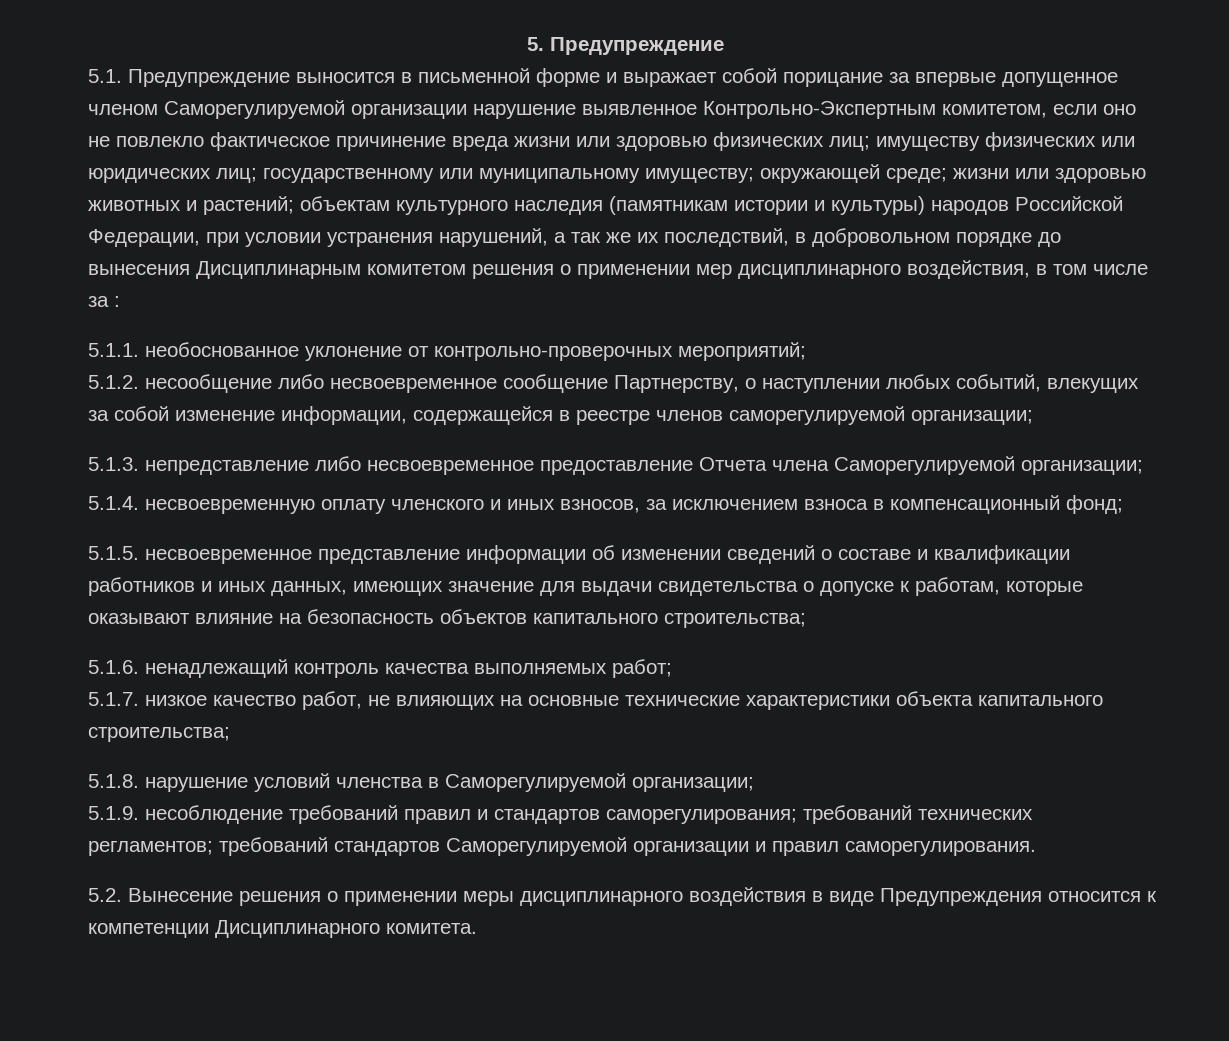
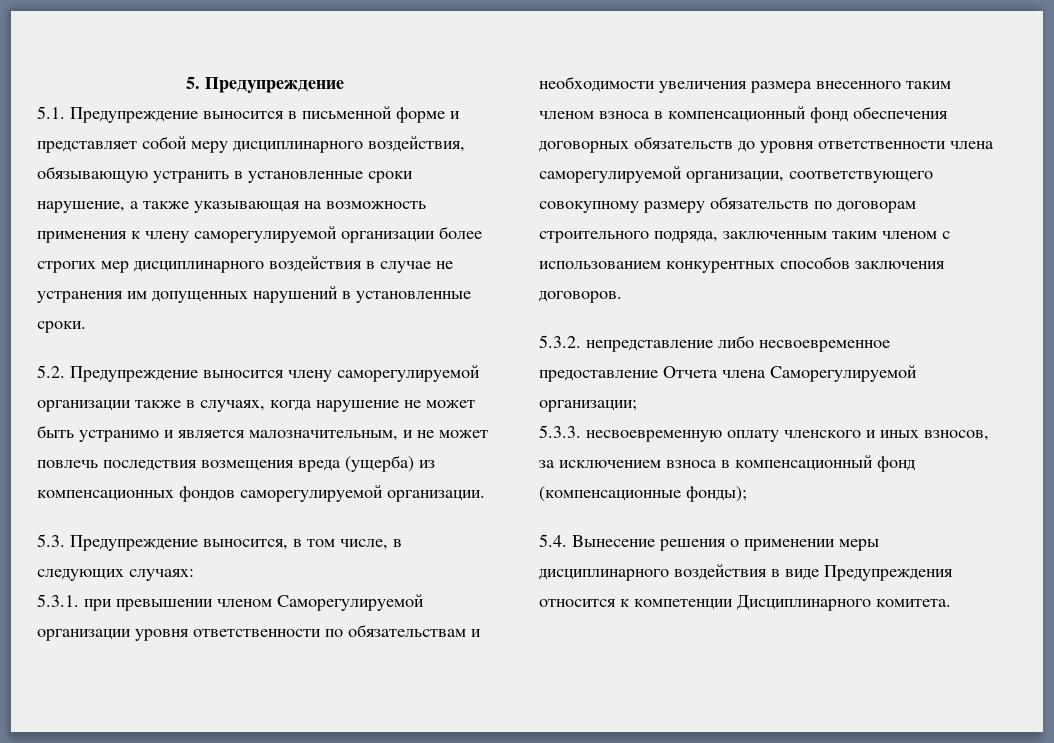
- 5.1. Предупреждение выносится в письменной форме и выражает собой порицание за впервые допущенное членом Саморегулируемой организации нарушение выявленное Контрольно-Экспертным комитетом, если оно не повлекло фактическое причинение вреда жизни или здоровью физических лиц; имуществу физических или юридических лиц; государственному или муниципальному имуществу; окружающей среде; жизни или здоровью животных и растений; объектам культурного наследия (памятникам истории и культуры) народов Российской Федерации, при условии устранения нарушений, а так же их последствий, в добровольном порядке до вынесения Дисциплинарным комитетом решения о применении мер дисциплинарного воздействия, в том числе за :
- 5.1.1. необоснованное уклонение от контрольно-проверочных мероприятий;
- 5.1.2. несообщение либо несвоевременное сообщение Партнерству, о наступлении любых событий, влекущих за собой изменение информации, содержащейся в реестре членов саморегулируемой организации;
- 5.1.3. непредставление либо несвоевременное предоставление Отчета члена Саморегулируемой организации;
+ 5.1. Предупреждение выносится в письменной форме и представляет собой меру дисциплинарного воздействия, обязывающую устранить в установленные сроки нарушение, а также указывающая на возможность применения к члену саморегулируемой организации более строгих мер дисциплинарного воздействия в случае не устранения им допущенных нарушений в установленные сроки.
+ 5.2. Предупреждение выносится члену саморегулируемой организации также в случаях, когда нарушение не может быть устранимо и является малозначительным, и не может повлечь последствия возмещения вреда (ущерба) из компенсационных фондов саморегулируемой организации.
+ 5.3. Предупреждение выносится, в том числе, в следующих случаях:
+ 5.3.1. при превышении членом Саморегулируемой организации уровня ответственности по обязательствам и необходимости увеличения размера внесенного таким членом взноса в компенсационный фонд обеспечения договорных обязательств до уровня ответственности члена саморегулируемой организации, соответствующего совокупному размеру обязательств по договорам строительного подряда, заключенным таким членом с использованием конкурентных способов заключения договоров.
+ 5.3.2. непредставление либо несвоевременное предоставление Отчета члена Саморегулируемой организации;
- 5.1.4. несвоевременную оплату членского и иных взносов, за исключением взноса в компенсационный фонд;
- 5.1.5. несвоевременное представление информации об изменении сведений о составе и квалификации работников и иных данных, имеющих значение для выдачи свидетельства о допуске к работам, которые оказывают влияние на безопасность объектов капитального строительства;
- 5.1.6. ненадлежащий контроль качества выполняемых работ;
- 5.1.7. низкое качество работ, не влияющих на основные технические характеристики объекта капитального строительства;
- 5.1.8. нарушение условий членства в Саморегулируемой организации;
- 5.1.9. несоблюдение требований правил и стандартов саморегулирования; требований технических регламентов; требований стандартов Саморегулируемой организации и правил саморегулирования.
- 5.2. Вынесение решения о применении меры дисциплинарного воздействия в виде Предупреждения относится к компетенции Дисциплинарного комитета.
+ 5.3.3. несвоевременную оплату членского и иных взносов, за исключением взноса в компенсационный фонд (компенсационные фонды);
+ 5.4. Вынесение решения о применении меры дисциплинарного воздействия в виде Предупреждения относится к компетенции Дисциплинарного комитета.

